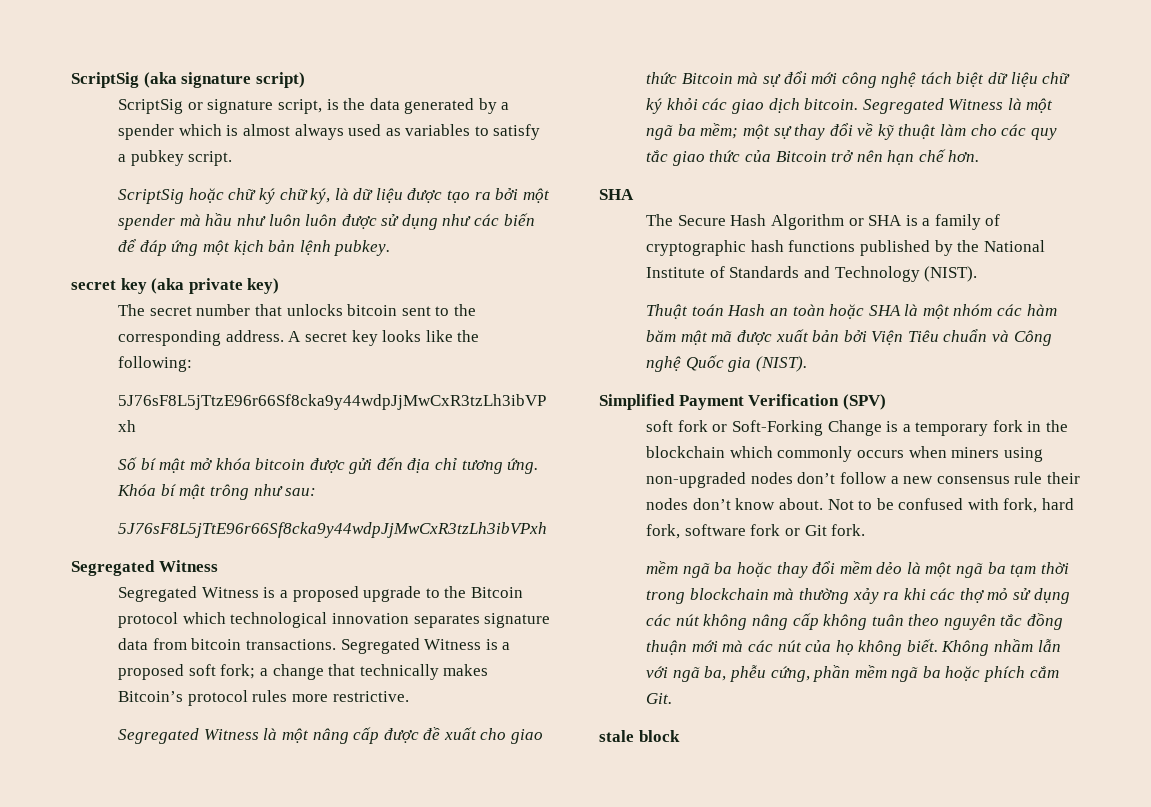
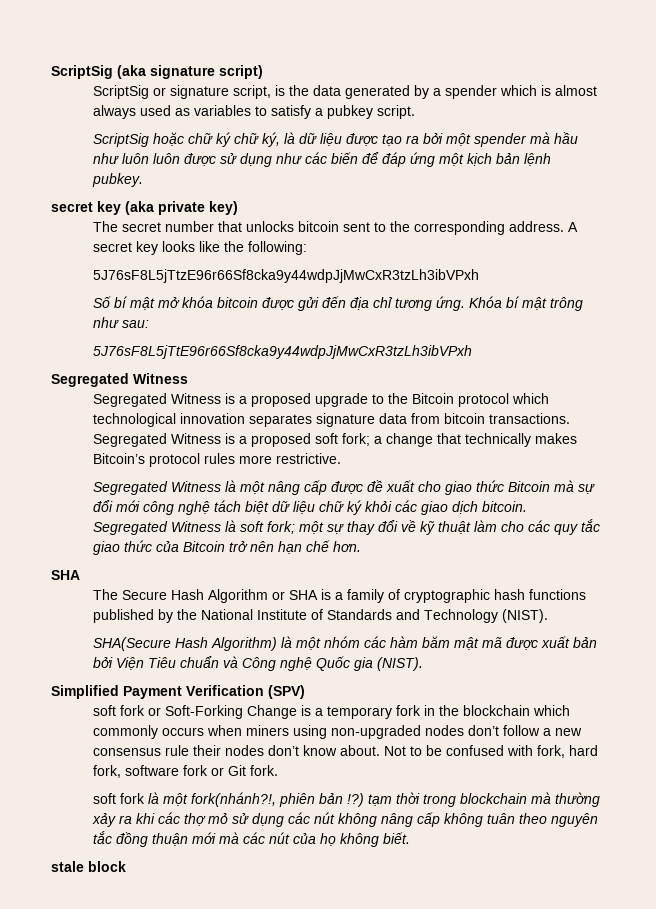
- Segregated Witness là một ngã ba mềm; một sự thay đổi về kỹ thuật làm cho các quy tắc giao thức của Bitcoin trở nên hạn chế hơn.
+ Segregated Witness là soft fork; một sự thay đổi về kỹ thuật làm cho các quy tắc giao thức của Bitcoin trở nên hạn chế hơn.
- Thuật toán Hash an toàn hoặc SHA là một nhóm các hàm băm mật mã được xuất bản bởi Viện Tiêu chuẩn và Công nghệ Quốc gia (NIST).
+ SHA(Secure Hash Algorithm) là một nhóm các hàm băm mật mã được xuất bản bởi Viện Tiêu chuẩn và Công nghệ Quốc gia (NIST).
- mềm ngã ba hoặc thay đổi mềm dẻo là một ngã ba tạm thời trong blockchain mà thường xảy ra khi các thợ mỏ sử dụng các nút không nâng cấp không tuân theo nguyên tắc đồng thuận mới mà các nút của họ không biết. Không nhầm lẫn với ngã ba, phễu cứng, phần mềm ngã ba hoặc phích cắm Git.
+ soft fork là một fork(nhánh?!, phiên bản !?) tạm thời trong blockchain mà thường xảy ra khi các thợ mỏ sử dụng các nút không nâng cấp không tuân theo nguyên tắc đồng thuận mới mà các nút của họ không biết.

